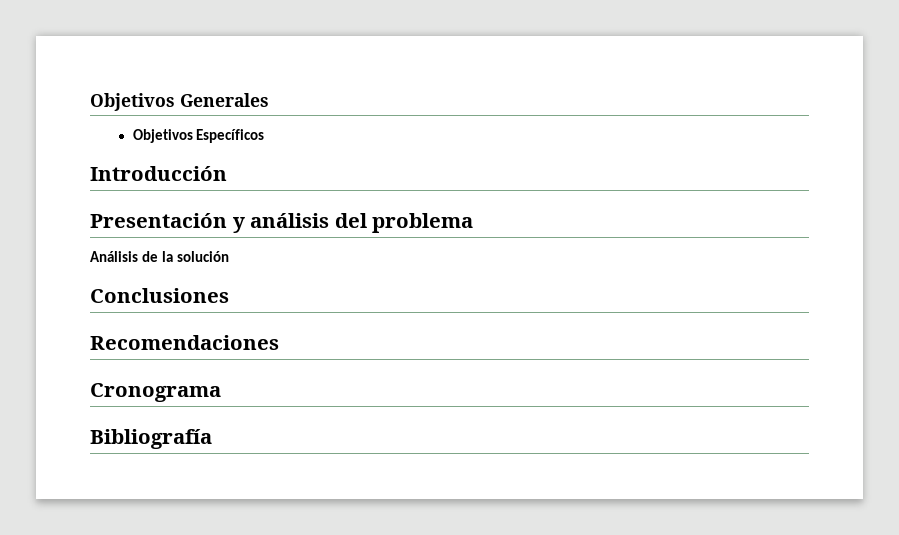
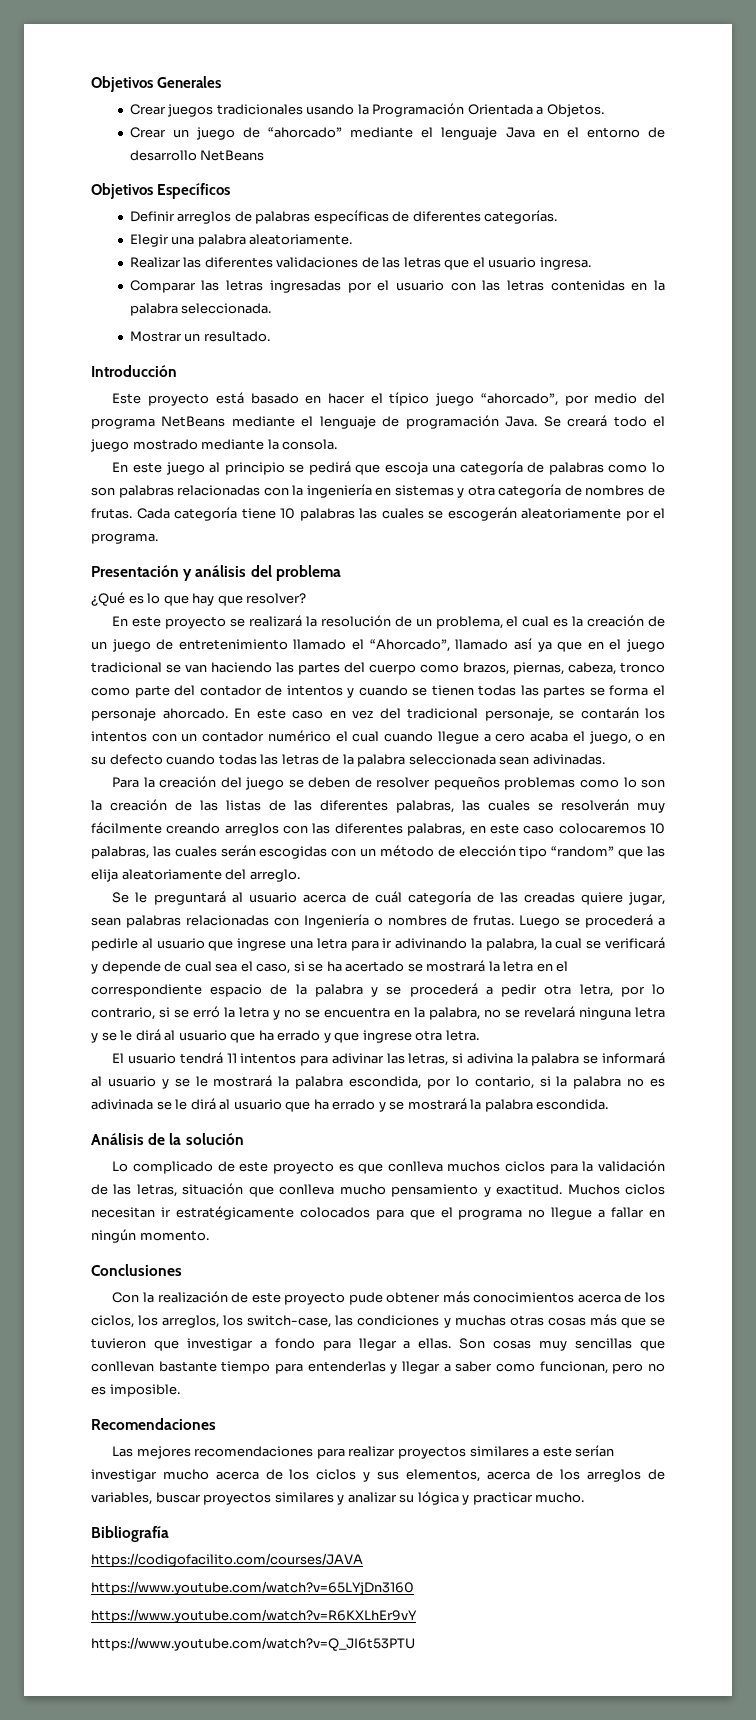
+ Crear juegos tradicionales usando la Programación Orientada a Objetos.
+ Crear un juego de “ahorcado” mediante el lenguaje Java en el entorno de desarrollo NetBeans
  Objetivos Específicos
+ Definir arreglos de palabras específicas de diferentes categorías.
+ Elegir una palabra aleatoriamente.
+ Realizar las diferentes validaciones de las letras que el usuario ingresa.
+ Comparar las letras ingresadas por el usuario con las letras contenidas en la palabra seleccionada.
+ Mostrar un resultado.
  Introducción
+ Este proyecto está basado en hacer el típico juego “ahorcado”, por medio del programa NetBeans mediante el lenguaje de programación Java. Se creará todo el juego mostrado mediante la consola.
+ En este juego al principio se pedirá que escoja una categoría de palabras como lo son palabras relacionadas con la ingeniería en sistemas y otra categoría de nombres de frutas. Cada categoría tiene 10 palabras las cuales se escogerán aleatoriamente por el programa.
+ ¿Qué es lo que hay que resolver?
+ En este proyecto se realizará la resolución de un problema, el cual es la creación de un juego de entretenimiento llamado el “Ahorcado”, llamado así ya que en el juego tradicional se van haciendo las partes del cuerpo como brazos, piernas, cabeza, tronco como parte del contador de intentos y cuando se tienen todas las partes se forma el personaje ahorcado. En este caso en vez del tradicional personaje, se contarán los intentos con un contador numérico el cual cuando llegue a cero acaba el juego, o en su defecto cuando todas las letras de la palabra seleccionada sean adivinadas.
+ Para la creación del juego se deben de resolver pequeños problemas como lo son la creación de las listas de las diferentes palabras, las cuales se resolverán muy fácilmente creando arreglos con las diferentes palabras, en este caso colocaremos 10 palabras, las cuales serán escogidas con un método de elección tipo “random” que las elija aleatoriamente del arreglo.
+ Se le preguntará al usuario acerca de cuál categoría de las creadas quiere jugar, sean palabras relacionadas con Ingeniería o nombres de frutas. Luego se procederá a pedirle al usuario que ingrese una letra para ir adivinando la palabra, la cual se verificará y depende de cual sea el caso, si se ha acertado se mostrará la letra en el correspondiente espacio de la palabra y se procederá a pedir otra letra, por lo contrario, si se erró la letra y no se encuentra en la palabra, no se revelará ninguna letra y se le dirá al usuario que ha errado y que ingrese otra letra.
+ El usuario tendrá 11 intentos para adivinar las letras, si adivina la palabra se informará al usuario y se le mostrará la palabra escondida, por lo contario, si la palabra no es adivinada se le dirá al usuario que ha errado y se mostrará la palabra escondida.
  Análisis de la solución
+ Lo complicado de este proyecto es que conlleva muchos ciclos para la validación de las letras, situación que conlleva mucho pensamiento y exactitud. Muchos ciclos necesitan ir estratégicamente colocados para que el programa no llegue a fallar en ningún momento.
  Conclusiones
+ Con la realización de este proyecto pude obtener más conocimientos acerca de los ciclos, los arreglos, los switch-case, las condiciones y muchas otras cosas más que se tuvieron que investigar a fondo para llegar a ellas. Son cosas muy sencillas que conllevan bastante tiempo para entenderlas y llegar a saber como funcionan, pero no es imposible.
  Recomendaciones
- Cronograma
+ Las mejores recomendaciones para realizar proyectos similares a este serían investigar mucho acerca de los ciclos y sus elementos, acerca de los arreglos de variables, buscar proyectos similares y analizar su lógica y practicar mucho.
  Bibliografía
+ https://codigofacilito.com/courses/JAVA
+ https://www.youtube.com/watch?v=65LYjDn3160
+ https://www.youtube.com/watch?v=R6KXLhEr9vY
+ https://www.youtube.com/watch?v=Q_JI6t53PTU

